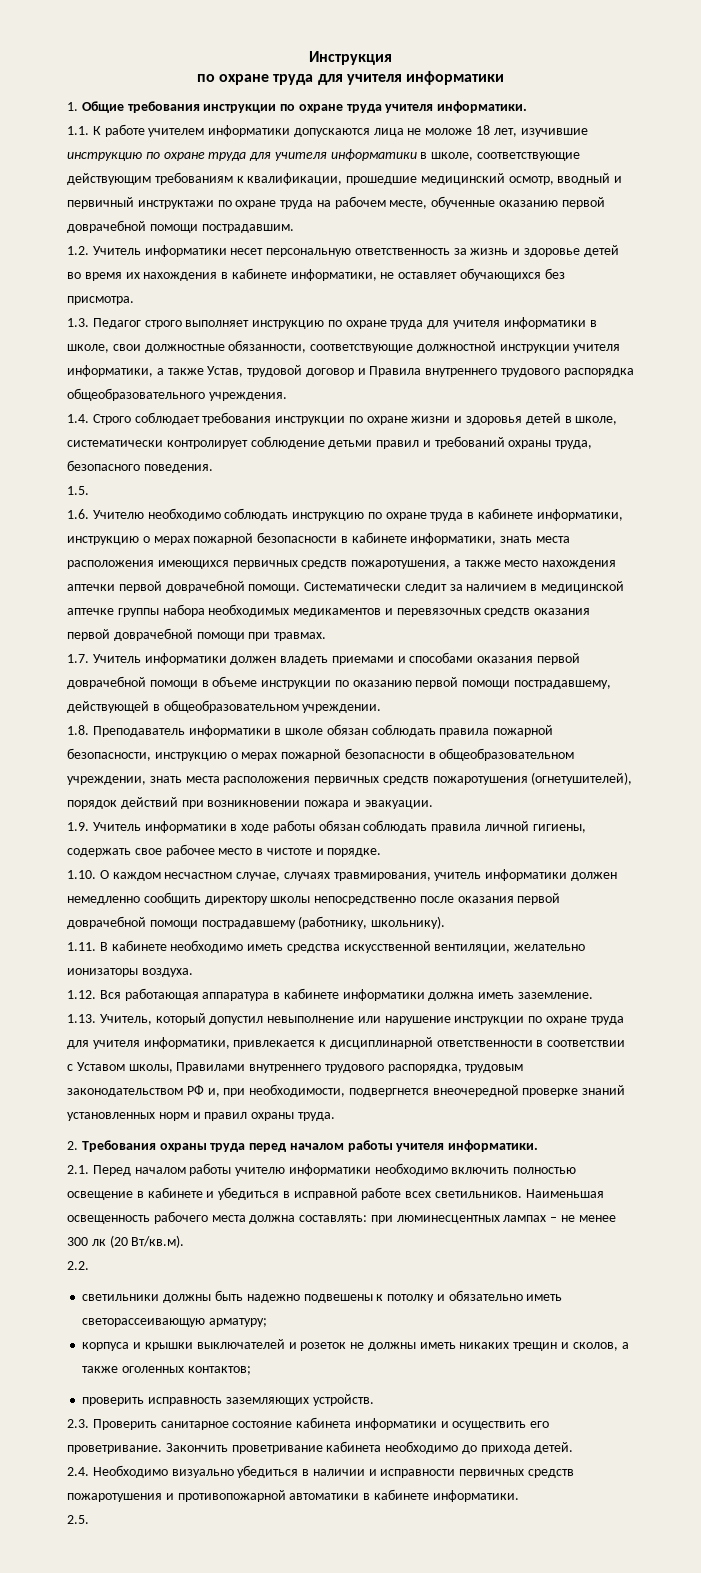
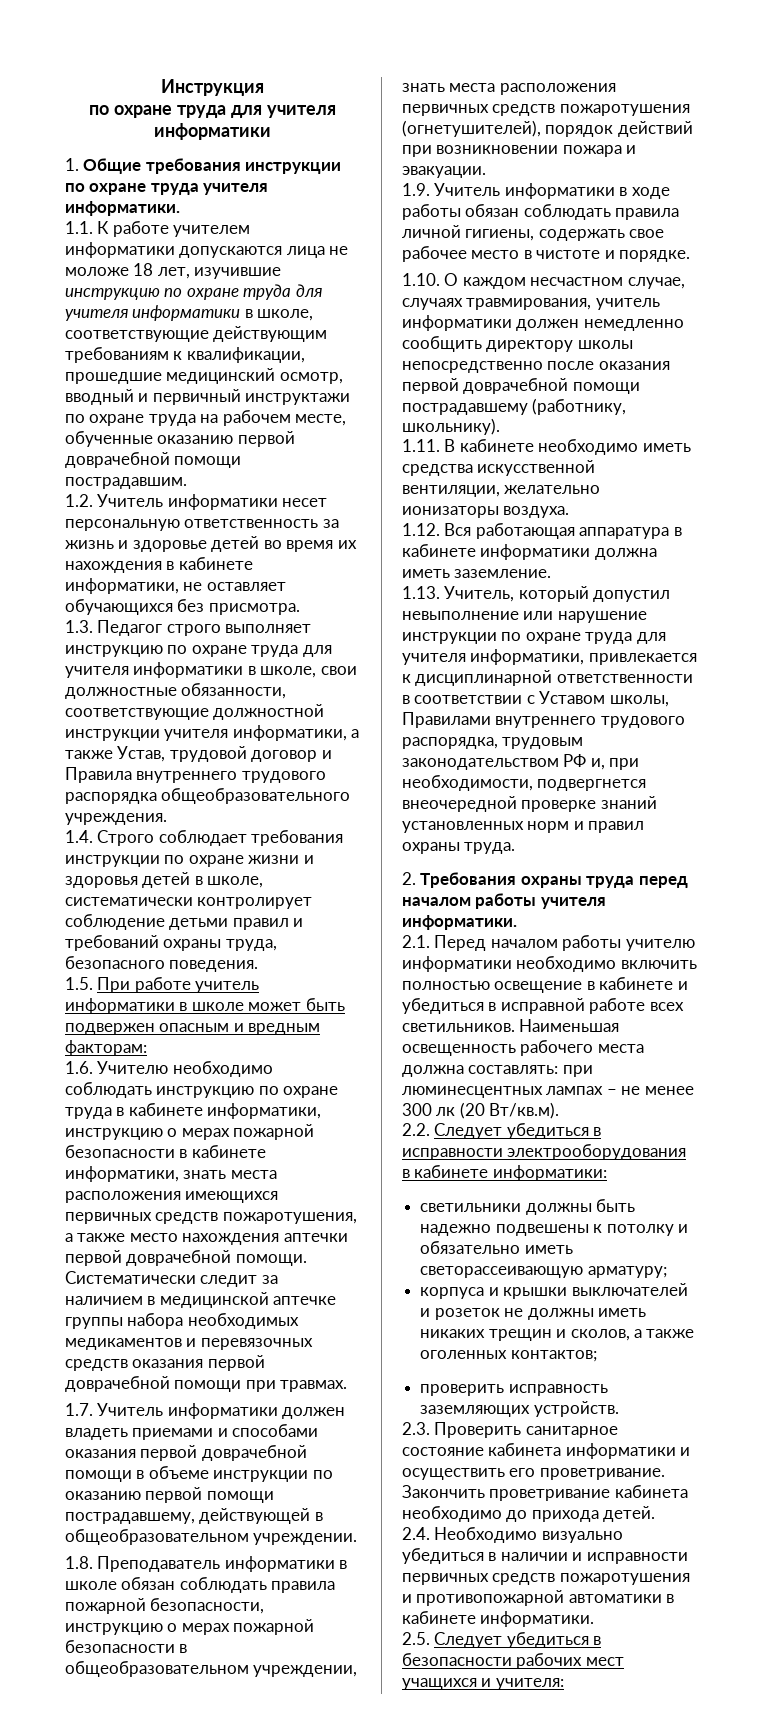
- 1.5.
+ 1.5. При работе учитель информатики в школе может быть подвержен опасным и вредным факторам:
- 2.2.
+ 2.2. Следует убедиться в исправности электрооборудования в кабинете информатики:
- 2.5.
+ 2.5. Следует убедиться в безопасности рабочих мест учащихся и учителя:

